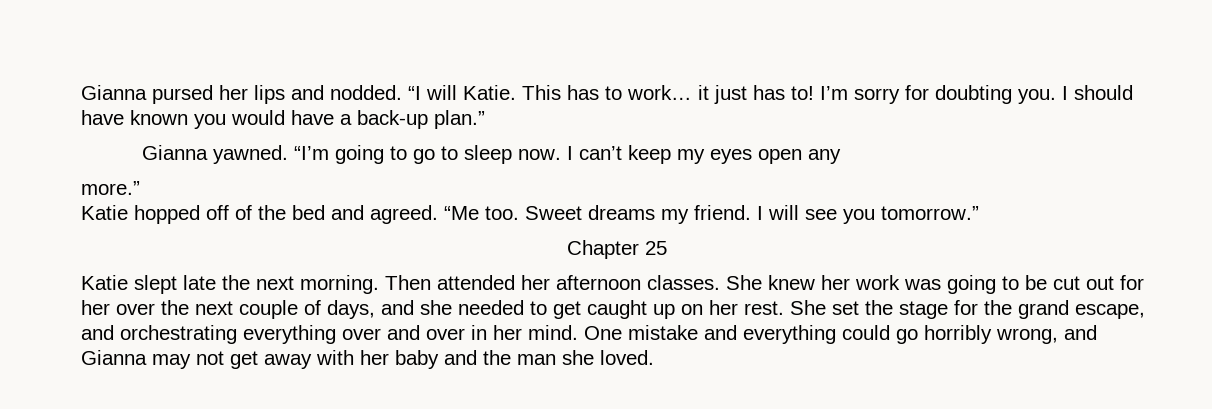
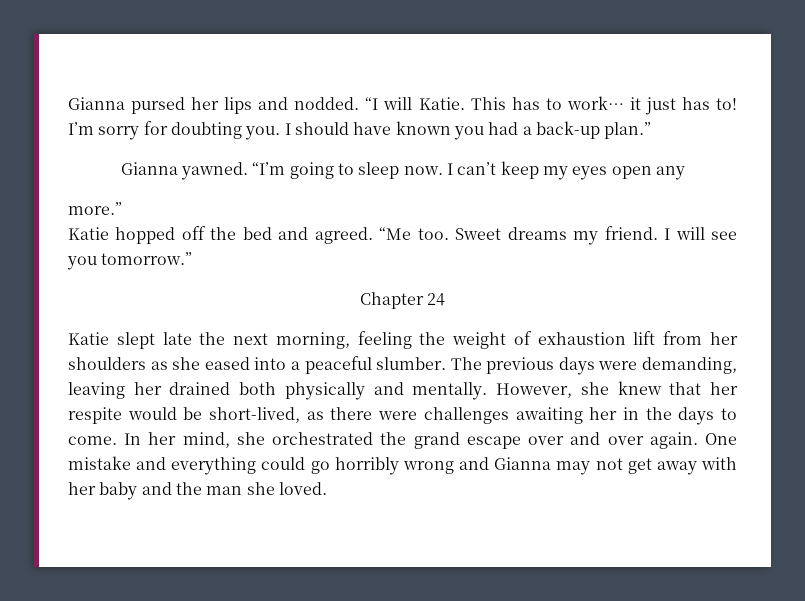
- I should have known you would have a back-up plan.”
+ I should have known you had a back-up plan.”
- “I’m going to go to sleep now.
+ “I’m going to sleep now.
- Katie hopped off of the bed and agreed.
+ Katie hopped off the bed and agreed.
- Chapter 25
+ Chapter 24
- Katie slept late the next morning. Then attended her afternoon classes. She knew her work was going to be cut out for her over the next couple of days, and she needed to get caught up on her rest. She set the stage for the grand escape, and orchestrating everything over and over in her mind.
+ Katie slept late the next morning, feeling the weight of exhaustion lift from her shoulders as she eased into a peaceful slumber. The previous days were demanding, leaving her drained both physically and mentally. However, she knew that her respite would be short-lived, as there were challenges awaiting her in the days to come. In her mind, she orchestrated the grand escape over and over again.
- One mistake and everything could go horribly wrong, and Gianna may not get away with her baby and the man she loved.
+ One mistake and everything could go horribly wrong and Gianna may not get away with her baby and the man she loved.

